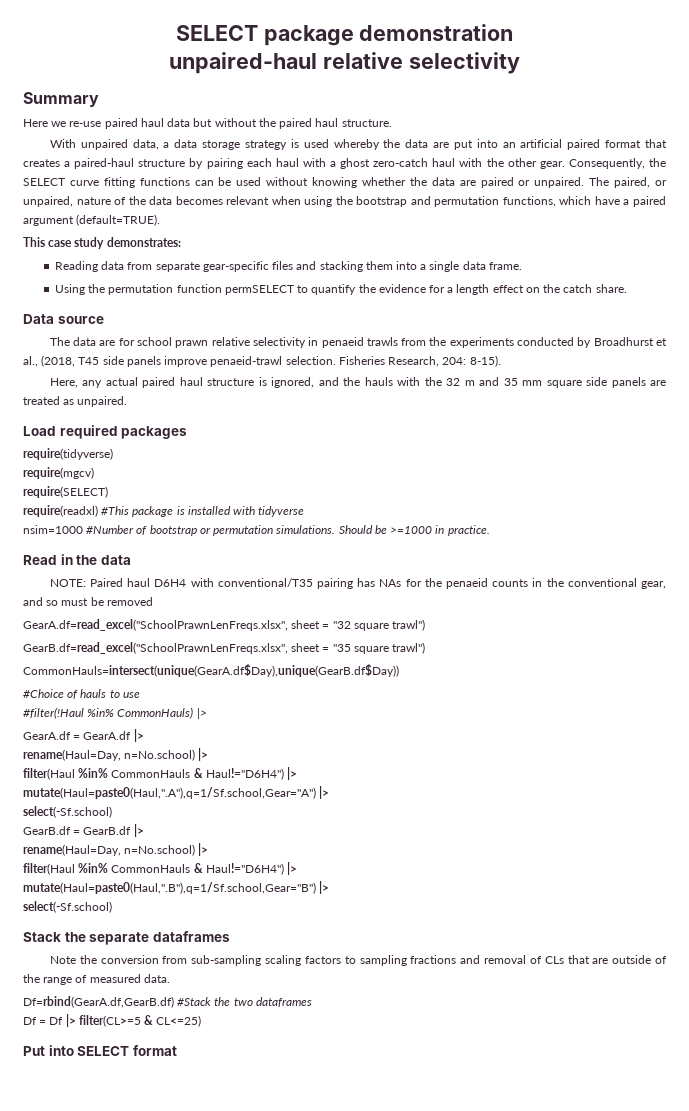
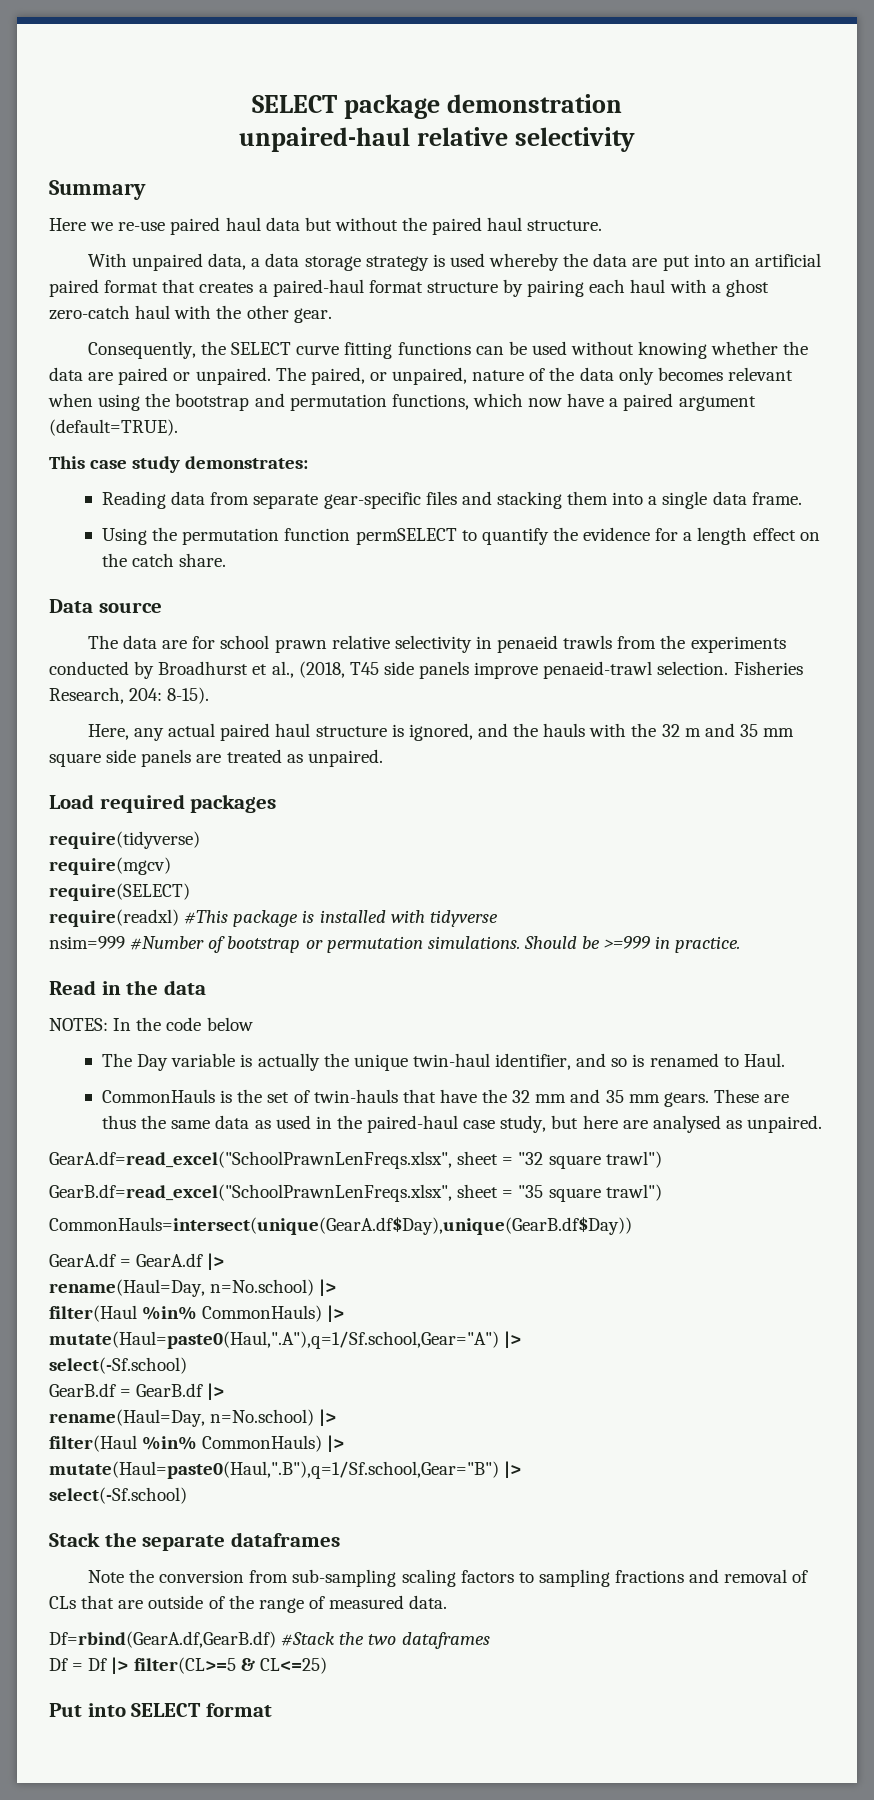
- With unpaired data, a data storage strategy is used whereby the data are put into an artificial paired format that creates a paired-haul structure by pairing each haul with a ghost zero-catch haul with the other gear. Consequently, the SELECT curve fitting functions can be used without knowing whether the data are paired or unpaired.
+ With unpaired data, a data storage strategy is used whereby the data are put into an artificial paired format that creates a paired-haul format structure by pairing each haul with a ghost zero-catch haul with the other gear.
+ Consequently, the SELECT curve fitting functions can be used without knowing whether the data are paired or unpaired.
- The paired, or unpaired, nature of the data becomes relevant when using the bootstrap and permutation functions, which have a paired argument (default=TRUE).
+ The paired, or unpaired, nature of the data only becomes relevant when using the bootstrap and permutation functions, which now have a paired argument (default=TRUE).
- nsim=1000 #Number of bootstrap or permutation simulations.
+ nsim=999 #Number of bootstrap or permutation simulations.
- Should be >=1000 in practice.
+ Should be >=999 in practice.
- NOTE: Paired haul D6H4 with conventional/T35 pairing has NAs for the penaeid counts in the conventional gear, and so must be removed
+ NOTES: In the code below
+ The Day variable is actually the unique twin-haul identifier, and so is renamed to Haul.
+ CommonHauls is the set of twin-hauls that have the 32 mm and 35 mm gears. These are thus the same data as used in the paired-haul case study, but here are analysed as unpaired.
- #Choice of hauls to use
- #filter(!Haul %in% CommonHauls) |>
  GearA.df = GearA.df |>
  rename(Haul=Day, n=No.school) |>
- filter(Haul %in% CommonHauls & Haul!="D6H4") |>
+ filter(Haul %in% CommonHauls) |>
  GearB.df = GearB.df |>
  rename(Haul=Day, n=No.school) |>
- filter(Haul %in% CommonHauls & Haul!="D6H4") |>
+ filter(Haul %in% CommonHauls) |>

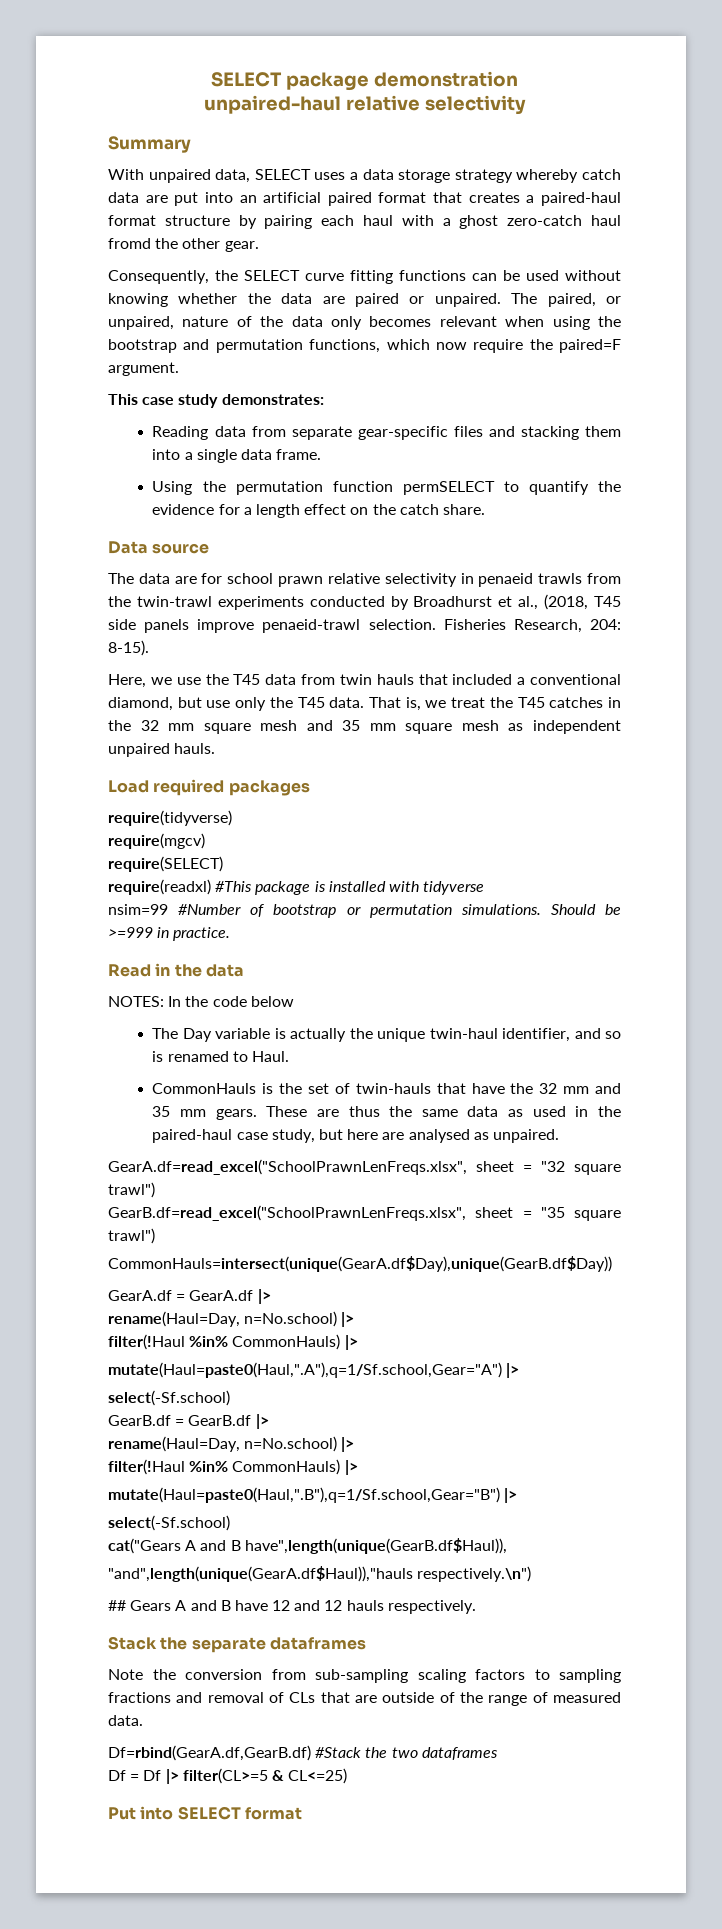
- Here we re-use paired haul data but without the paired haul structure.
- With unpaired data, a data storage strategy is used whereby the data are put into an artificial paired format that creates a paired-haul format structure by pairing each haul with a ghost zero-catch haul with the other gear.
+ With unpaired data, SELECT uses a data storage strategy whereby catch data are put into an artificial paired format that creates a paired-haul format structure by pairing each haul with a ghost zero-catch haul fromd the other gear.
- The paired, or unpaired, nature of the data only becomes relevant when using the bootstrap and permutation functions, which now have a paired argument (default=TRUE).
+ The paired, or unpaired, nature of the data only becomes relevant when using the bootstrap and permutation functions, which now require the paired=F argument.
- The data are for school prawn relative selectivity in penaeid trawls from the experiments conducted by Broadhurst et al., (2018, T45 side panels improve penaeid-trawl selection.
+ The data are for school prawn relative selectivity in penaeid trawls from the twin-trawl experiments conducted by Broadhurst et al., (2018, T45 side panels improve penaeid-trawl selection.
- Here, any actual paired haul structure is ignored, and the hauls with the 32 m and 35 mm square side panels are treated as unpaired.
+ Here, we use the T45 data from twin hauls that included a conventional diamond, but use only the T45 data. That is, we treat the T45 catches in the 32 mm square mesh and 35 mm square mesh as independent unpaired hauls.
- nsim=999 #Number of bootstrap or permutation simulations.
+ nsim=99 #Number of bootstrap or permutation simulations.
  GearA.df = GearA.df |>
  rename(Haul=Day, n=No.school) |>
- filter(Haul %in% CommonHauls) |>
+ filter(!Haul %in% CommonHauls) |>
  GearB.df = GearB.df |>
  rename(Haul=Day, n=No.school) |>
- filter(Haul %in% CommonHauls) |>
+ filter(!Haul %in% CommonHauls) |>
+ cat("Gears A and B have",length(unique(GearB.df$Haul)),
+ "and",length(unique(GearA.df$Haul)),"hauls respectively.\n")
+ ## Gears A and B have 12 and 12 hauls respectively.

